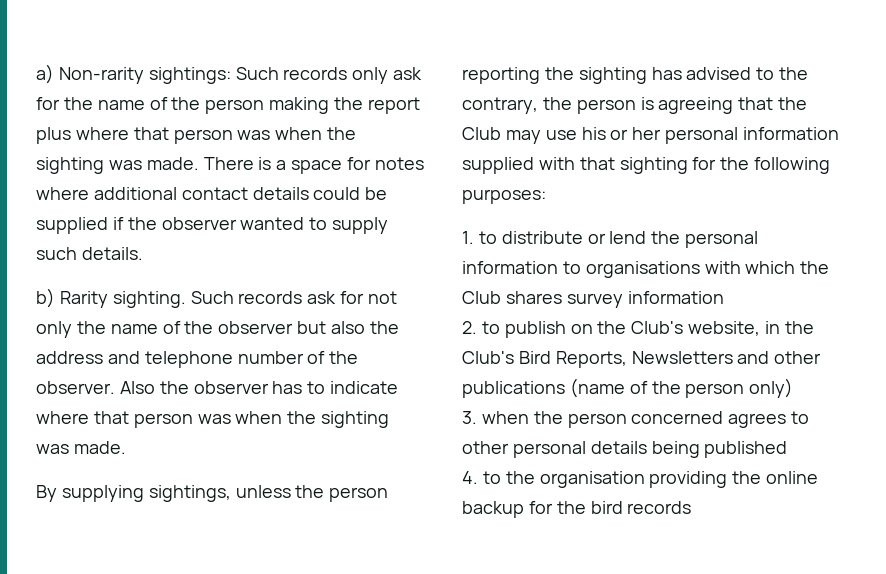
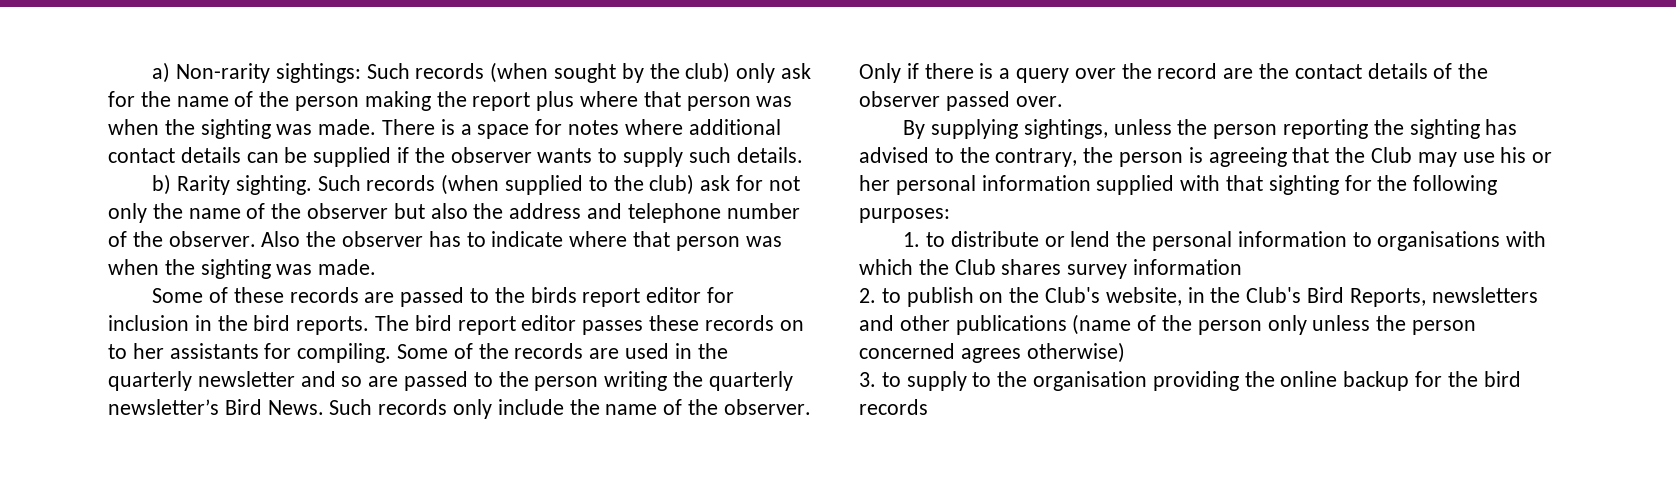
- a) Non-rarity sightings: Such records only ask for the name of the person making the report plus where that person was when the sighting was made.
+ a) Non-rarity sightings: Such records (when sought by the club) only ask for the name of the person making the report plus where that person was when the sighting was made.
- There is a space for notes where additional contact details could be supplied if the observer wanted to supply such details.
+ There is a space for notes where additional contact details can be supplied if the observer wants to supply such details.
- Such records ask for not only the name of the observer but also the address and telephone number of the observer.
+ Such records (when supplied to the club) ask for not only the name of the observer but also the address and telephone number of the observer.
+ Some of these records are passed to the birds report editor for inclusion in the bird reports. The bird report editor passes these records on to her assistants for compiling. Some of the records are used in the quarterly newsletter and so are passed to the person writing the quarterly newsletter’s Bird News. Such records only include the name of the observer. Only if there is a query over the record are the contact details of the observer passed over.
- 2. to publish on the Club's website, in the Club's Bird Reports, Newsletters and other publications (name of the person only)
- 3. when the person concerned agrees to other personal details being published
- 4. to the organisation providing the online backup for the bird records
+ 2. to publish on the Club's website, in the Club's Bird Reports, newsletters and other publications (name of the person only unless the person concerned agrees otherwise)
+ 3. to supply to the organisation providing the online backup for the bird records

